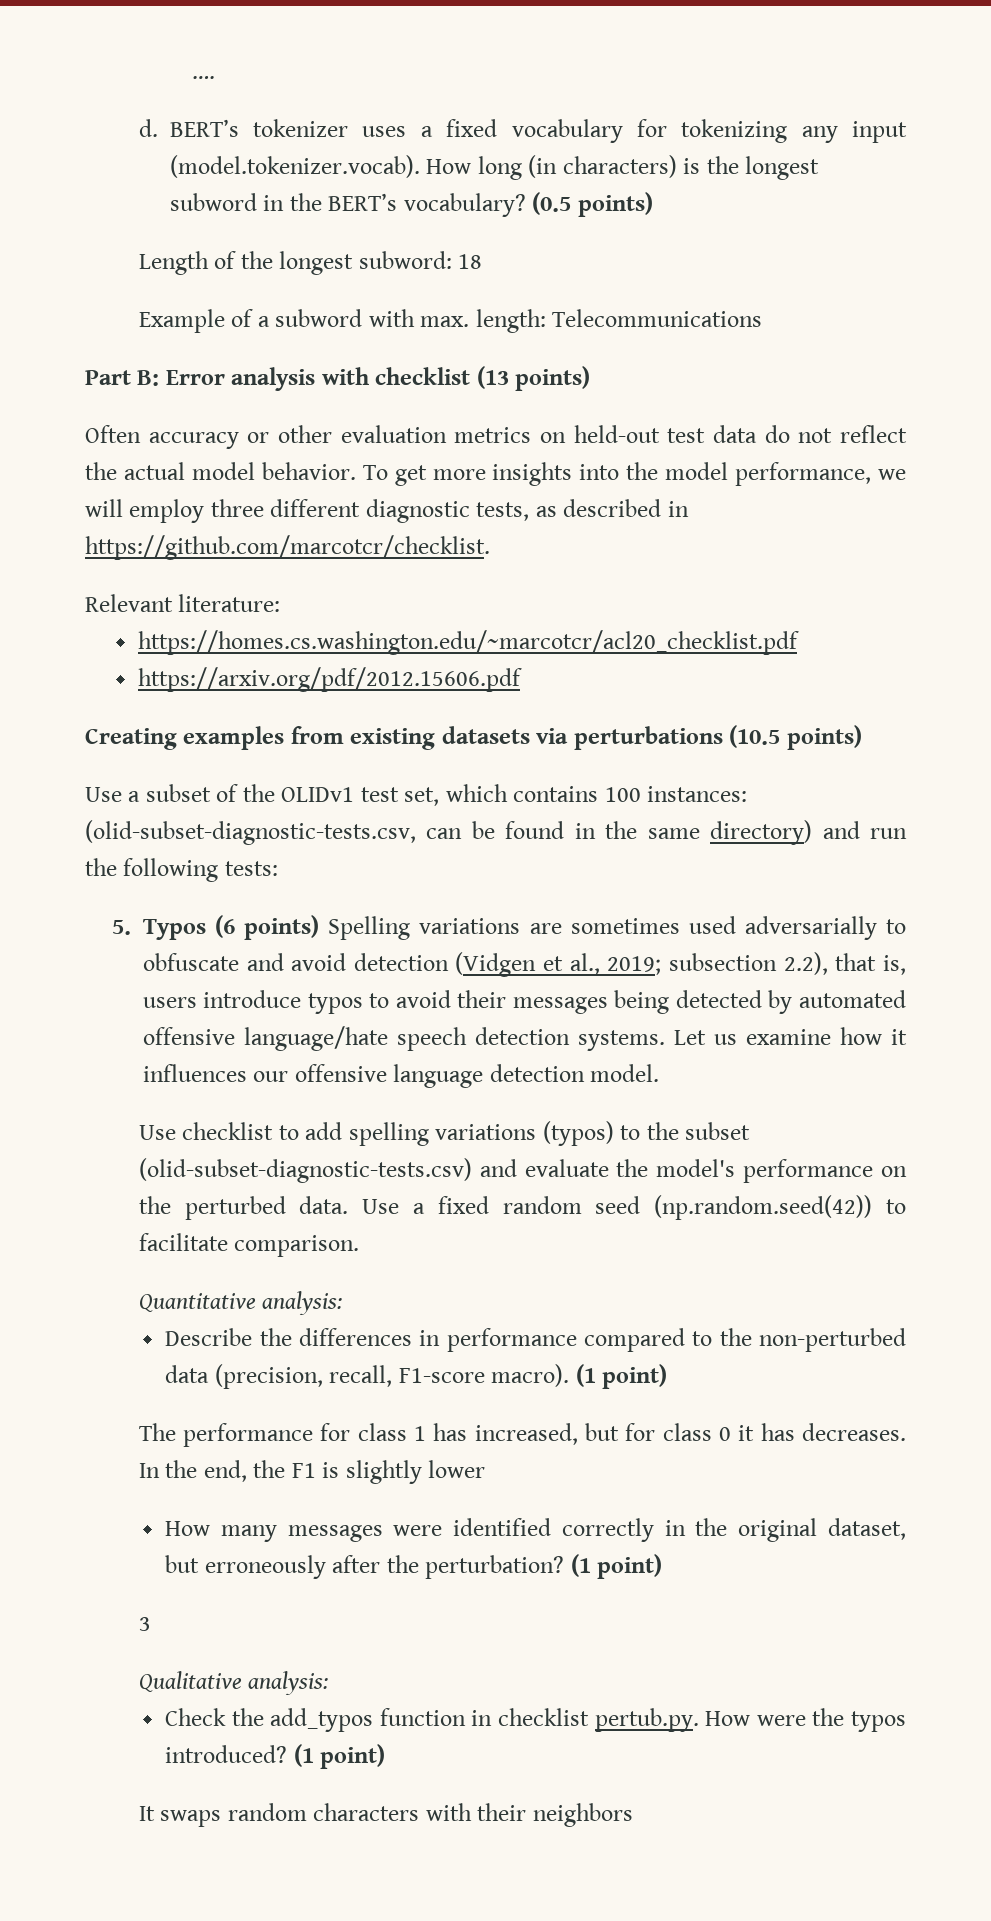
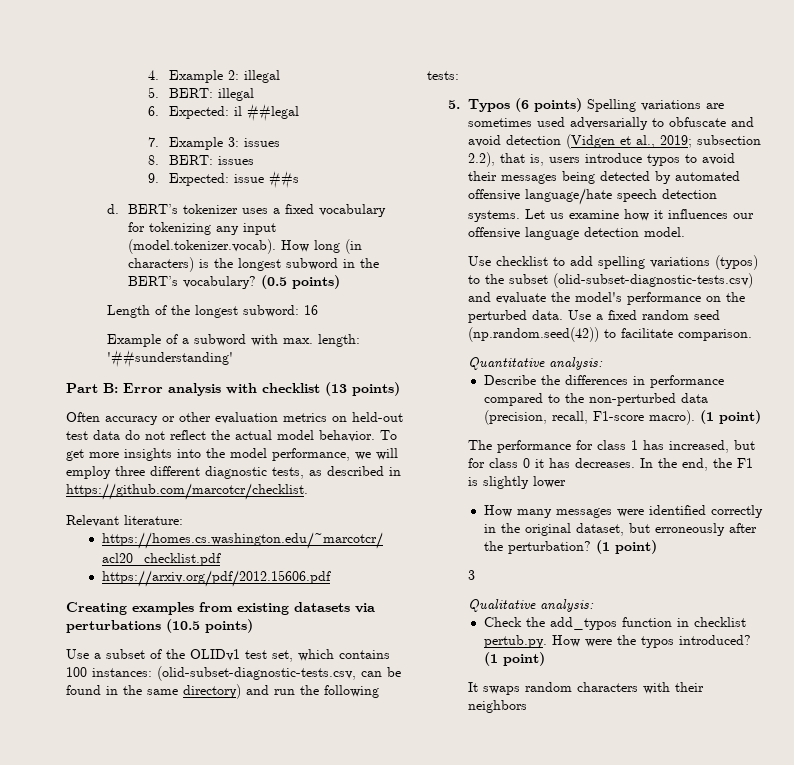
- ….
+ 4. Example 2: illegal
+ 5. BERT: illegal
+ 6. Expected: il ##legal
+ 7. Example 3: issues
+ 8. BERT: issues
+ 9. Expected: issue ##s
- Length of the longest subword: 18
+ Length of the longest subword: 16
- Example of a subword with max. length: Telecommunications
+ Example of a subword with max. length: '##sunderstanding'

